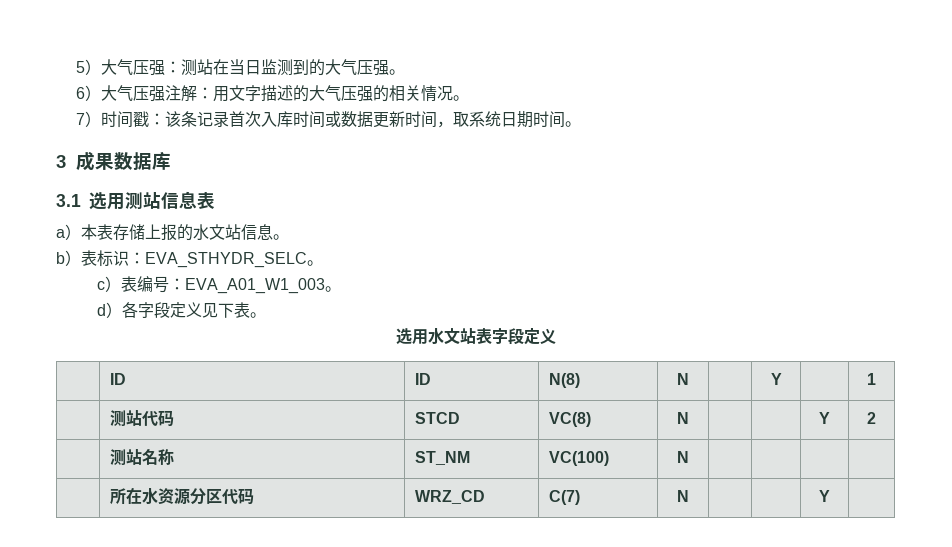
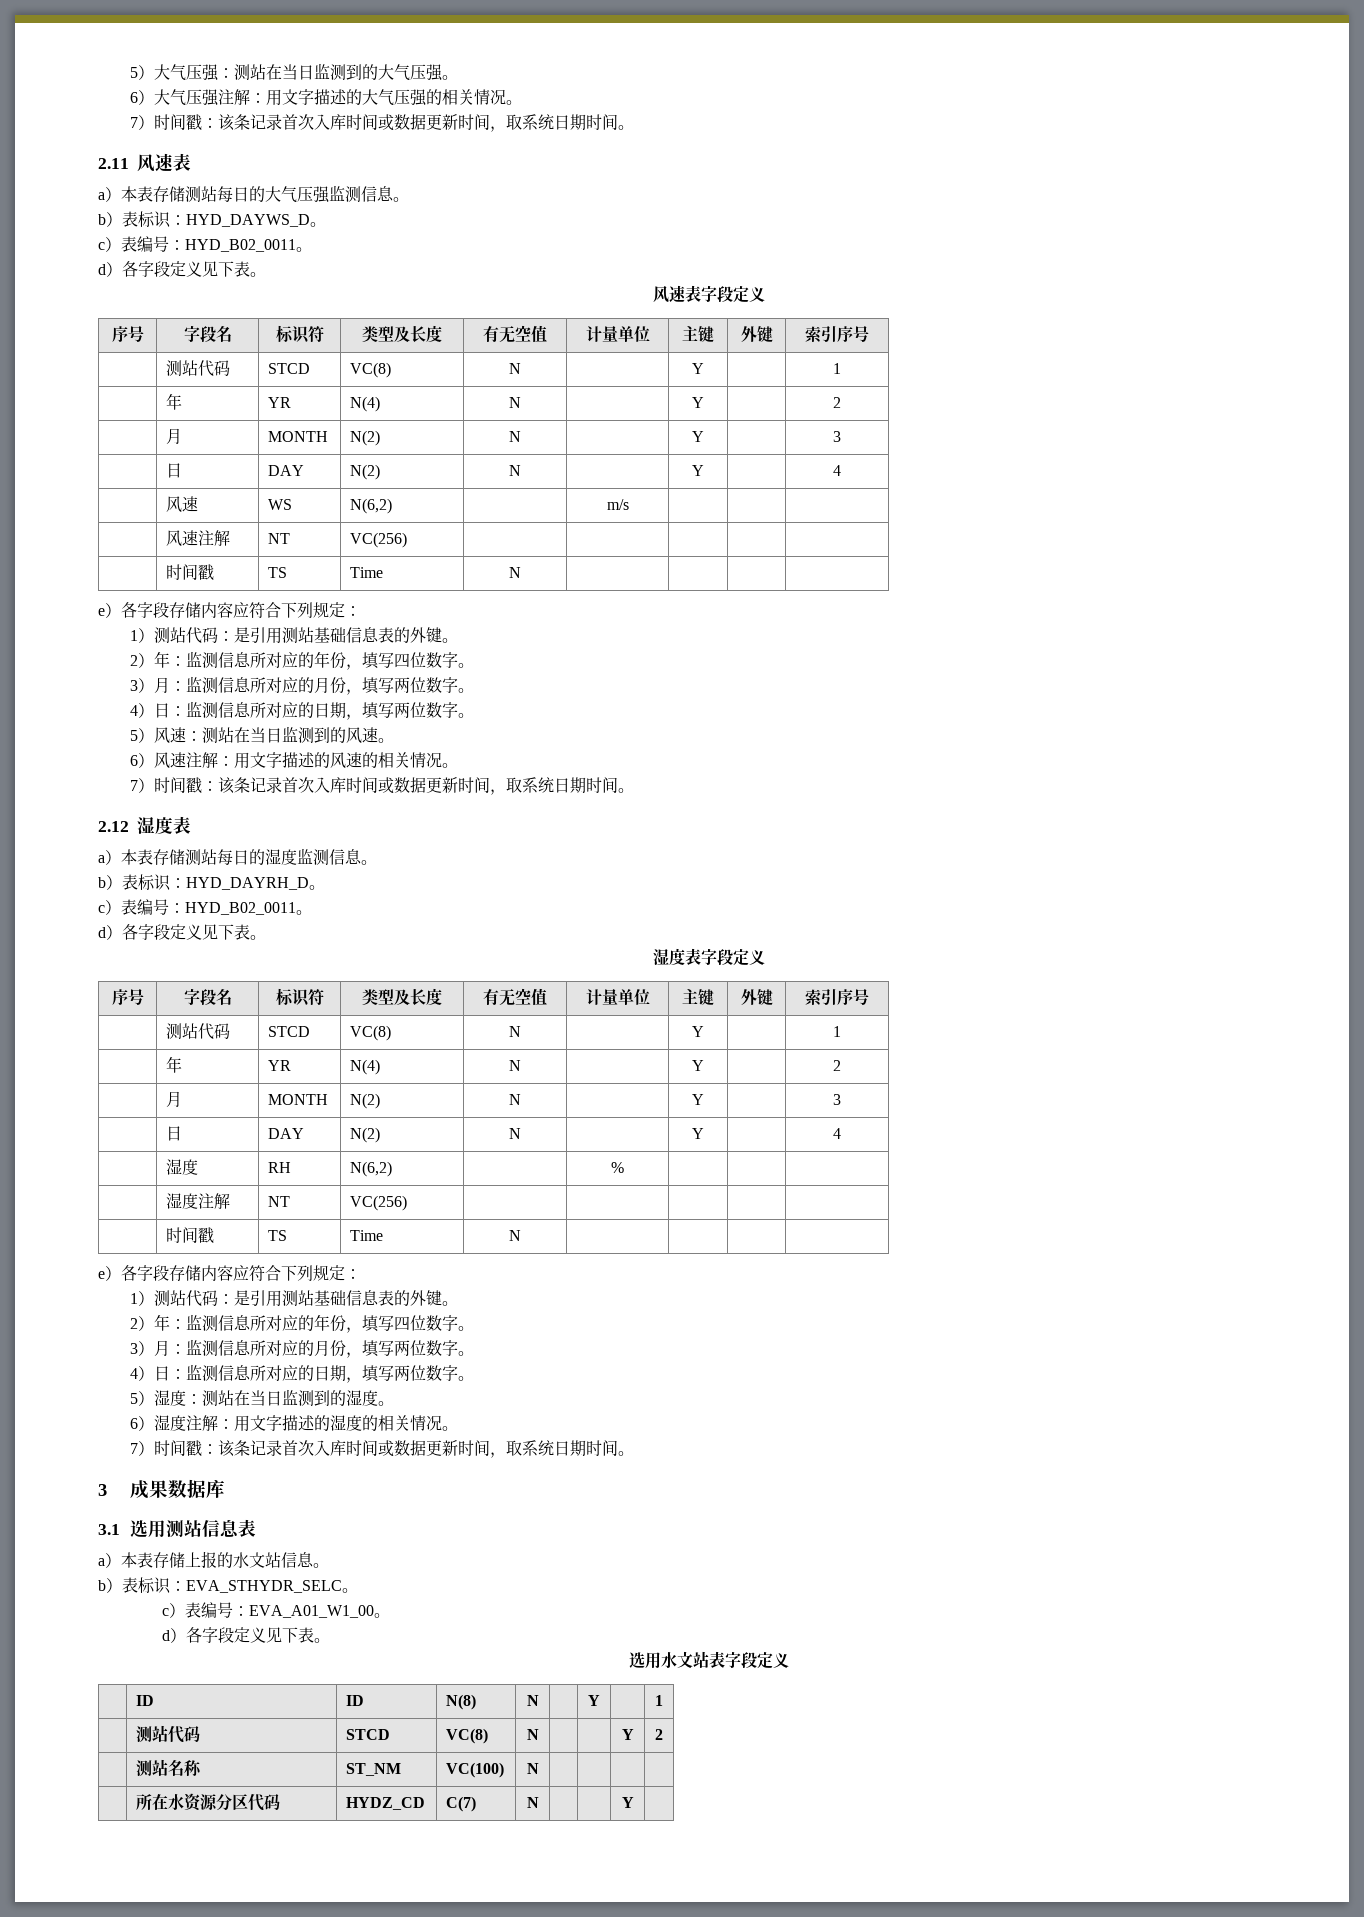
+ 2.11风速表
+ a）本表存储测站每日的大气压强监测信息。
+ b）表标识：HYD_DAYWS_D。
+ c）表编号：HYD_B02_0011。
+ d）各字段定义见下表。
+ 风速表字段定义
+ 序号 | 字段名 | 标识符 | 类型及长度 | 有无空值 | 计量单位 | 主键 | 外键 | 索引序号
+ | 测站代码 | STCD | VC(8) | N | | Y | | 1
+ | 年 | YR | N(4) | N | | Y | | 2
+ | 月 | MONTH | N(2) | N | | Y | | 3
+ | 日 | DAY | N(2) | N | | Y | | 4
+ | 风速 | WS | N(6,2) | | m/s | | |
+ | 风速注解 | NT | VC(256) | | | | |
+ | 时间戳 | TS | Time | N | | | |
+ e）各字段存储内容应符合下列规定：
+ 1）测站代码：是引用测站基础信息表的外键。
+ 2）年：监测信息所对应的年份，填写四位数字。
+ 3）月：监测信息所对应的月份，填写两位数字。
+ 4）日：监测信息所对应的日期，填写两位数字。
+ 5）风速：测站在当日监测到的风速。
+ 6）风速注解：用文字描述的风速的相关情况。
+ 7）时间戳：该条记录首次入库时间或数据更新时间，取系统日期时间。
+ 2.12湿度表
+ a）本表存储测站每日的湿度监测信息。
+ b）表标识：HYD_DAYRH_D。
+ c）表编号：HYD_B02_0011。
+ d）各字段定义见下表。
+ 湿度表字段定义
+ 序号 | 字段名 | 标识符 | 类型及长度 | 有无空值 | 计量单位 | 主键 | 外键 | 索引序号
+ | 测站代码 | STCD | VC(8) | N | | Y | | 1
+ | 年 | YR | N(4) | N | | Y | | 2
+ | 月 | MONTH | N(2) | N | | Y | | 3
+ | 日 | DAY | N(2) | N | | Y | | 4
+ | 湿度 | RH | N(6,2) | | % | | |
+ | 湿度注解 | NT | VC(256) | | | | |
+ | 时间戳 | TS | Time | N | | | |
+ e）各字段存储内容应符合下列规定：
+ 1）测站代码：是引用测站基础信息表的外键。
+ 2）年：监测信息所对应的年份，填写四位数字。
+ 3）月：监测信息所对应的月份，填写两位数字。
+ 4）日：监测信息所对应的日期，填写两位数字。
+ 5）湿度：测站在当日监测到的湿度。
+ 6）湿度注解：用文字描述的湿度的相关情况。
+ 7）时间戳：该条记录首次入库时间或数据更新时间，取系统日期时间。
- c）表编号：EVA_A01_W1_003。
+ c）表编号：EVA_A01_W1_00。
- | 所在水资源分区代码 | WRZ_CD | C(7) | N | | | Y |
+ | 所在水资源分区代码 | HYDZ_CD | C(7) | N | | | Y |

